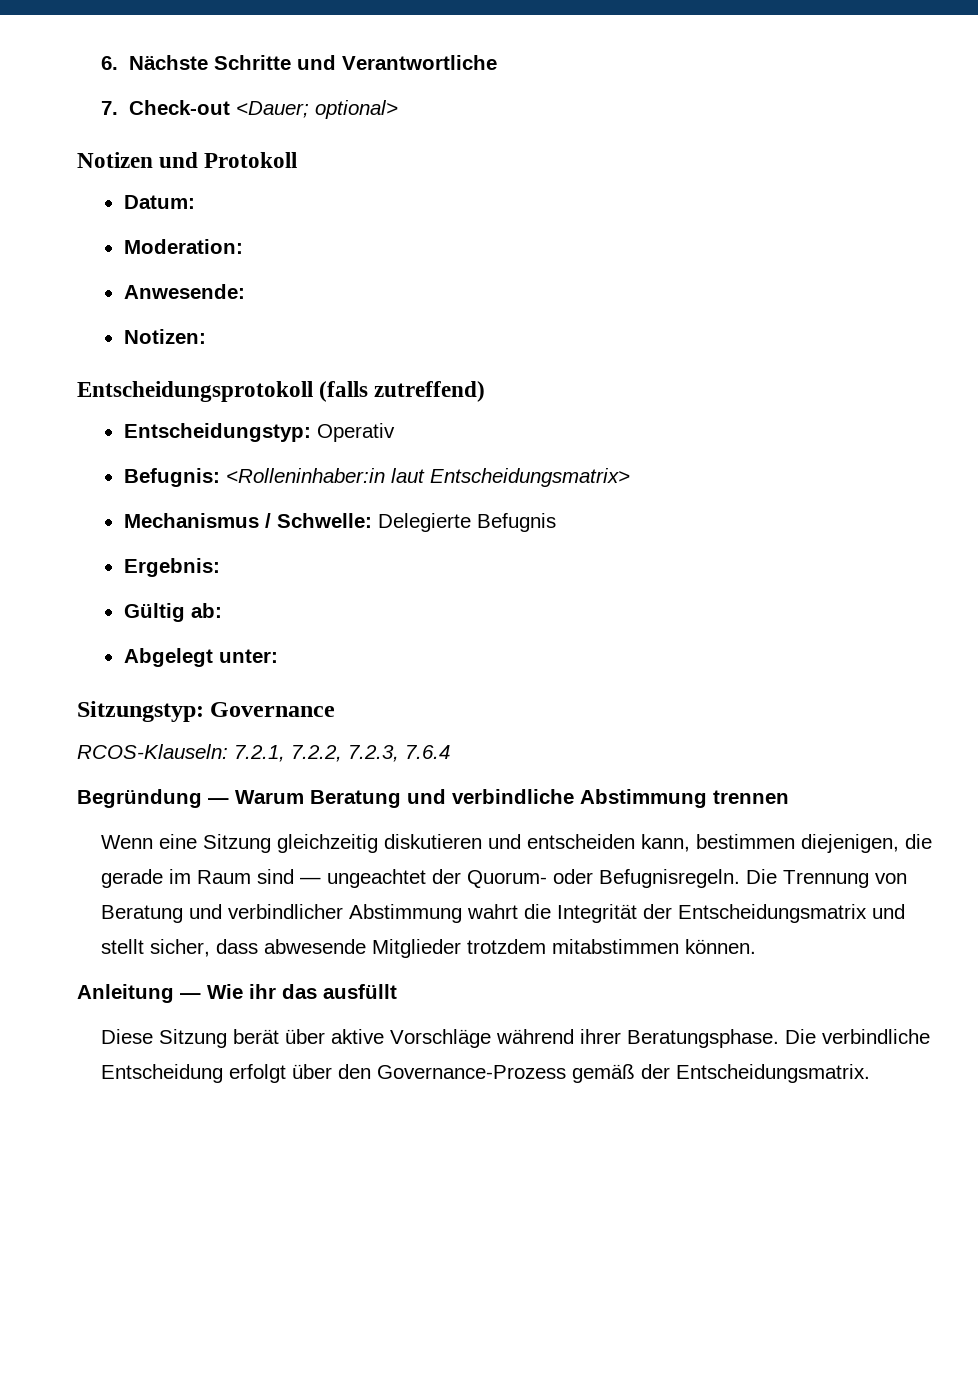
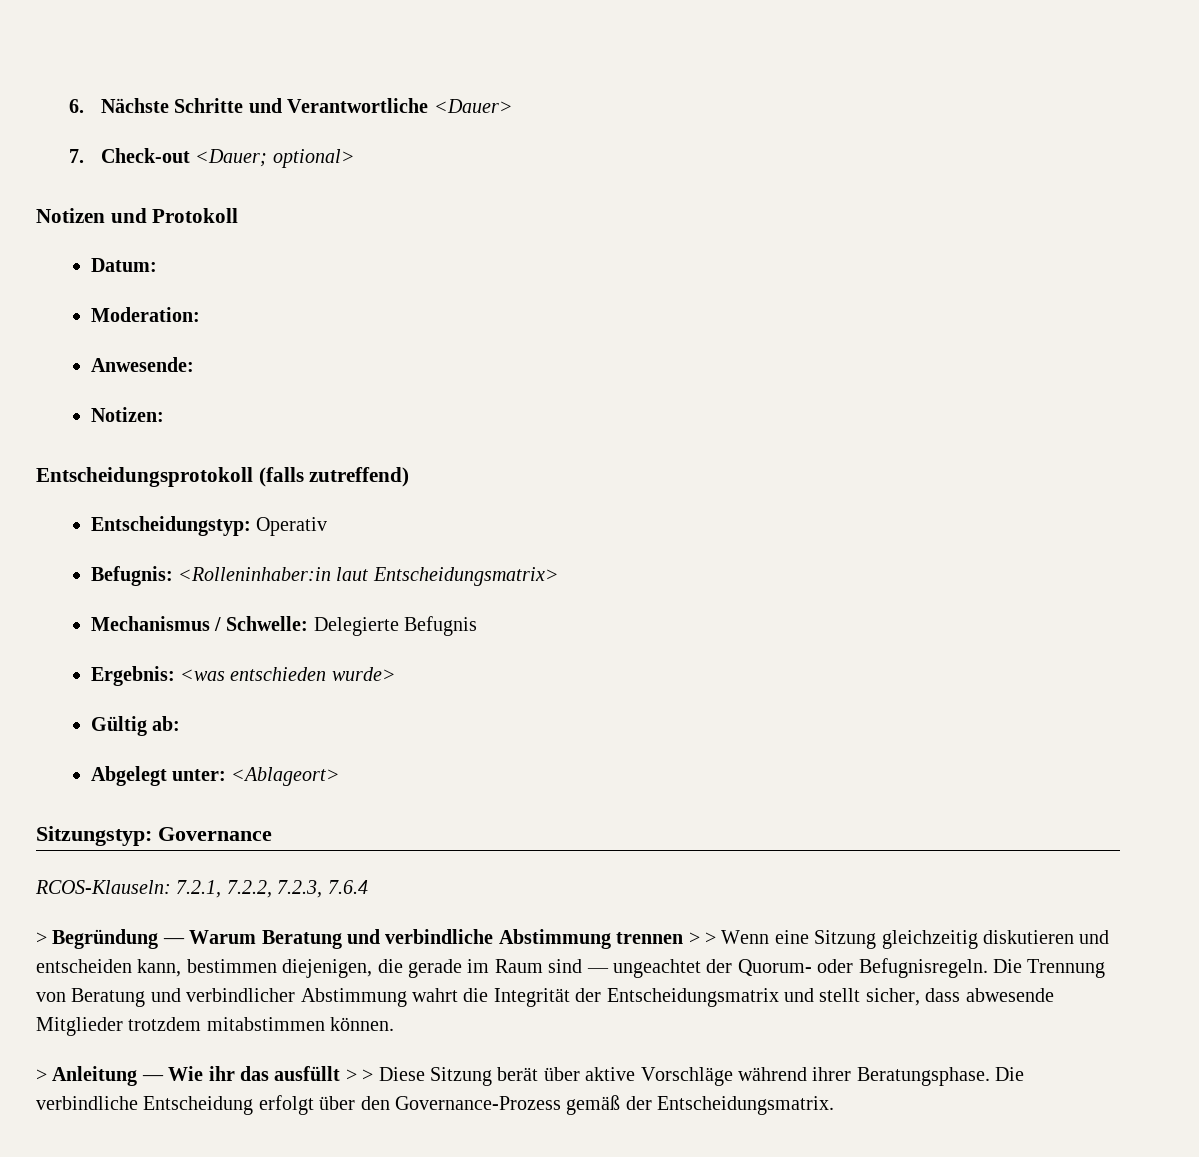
- 6. Nächste Schritte und Verantwortliche
+ 6. Nächste Schritte und Verantwortliche <Dauer>
- Ergebnis:
+ Ergebnis: <was entschieden wurde>
- Abgelegt unter:
+ Abgelegt unter: <Ablageort>
- Begründung — Warum Beratung und verbindliche Abstimmung trennen
- Wenn eine Sitzung gleichzeitig diskutieren und entscheiden kann, bestimmen diejenigen, die gerade im Raum sind — ungeachtet der Quorum- oder Befugnisregeln.
+ > Begründung — Warum Beratung und verbindliche Abstimmung trennen > > Wenn eine Sitzung gleichzeitig diskutieren und entscheiden kann, bestimmen diejenigen, die gerade im Raum sind — ungeachtet der Quorum- oder Befugnisregeln.
- Anleitung — Wie ihr das ausfüllt
- Diese Sitzung berät über aktive Vorschläge während ihrer Beratungsphase.
+ > Anleitung — Wie ihr das ausfüllt > > Diese Sitzung berät über aktive Vorschläge während ihrer Beratungsphase.

